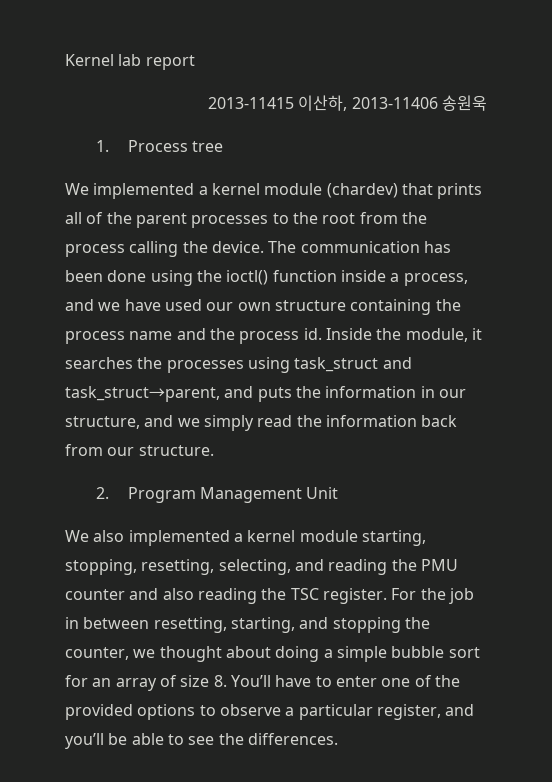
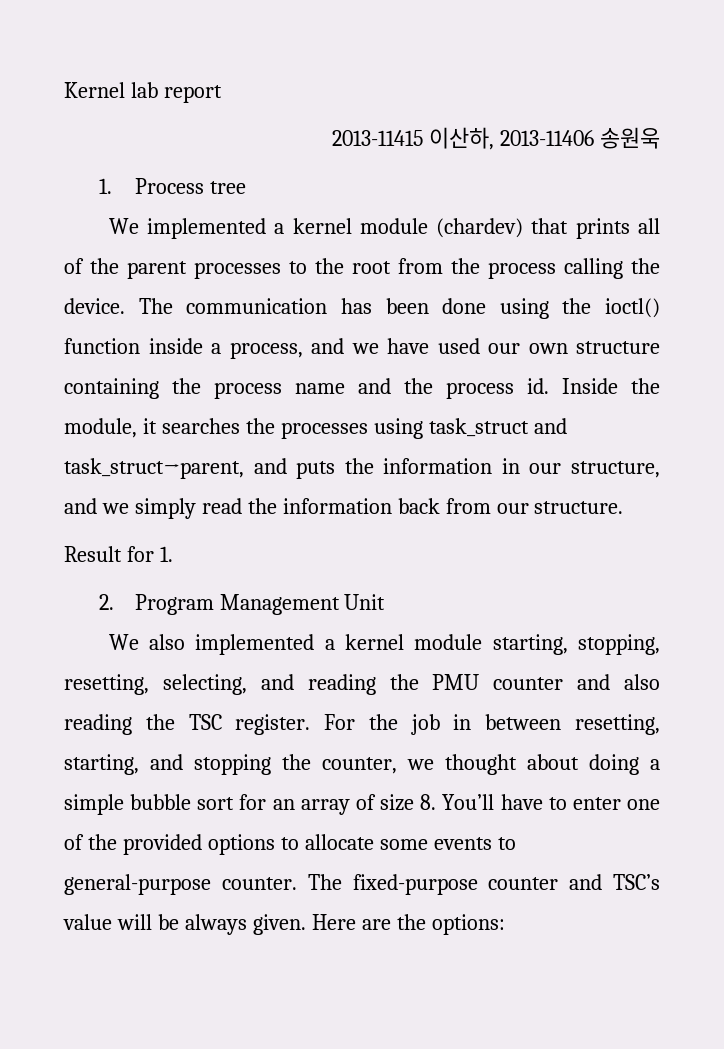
+ Result for 1.
- For the job in between resetting, starting, and stopping the counter, we thought about doing a simple bubble sort for an array of size 8. You’ll have to enter one of the provided options to observe a particular register, and you’ll be able to see the differences.
+ For the job in between resetting, starting, and stopping the counter, we thought about doing a simple bubble sort for an array of size 8. You’ll have to enter one of the provided options to allocate some events to general-purpose counter. The fixed-purpose counter and TSC’s value will be always given. Here are the options:

